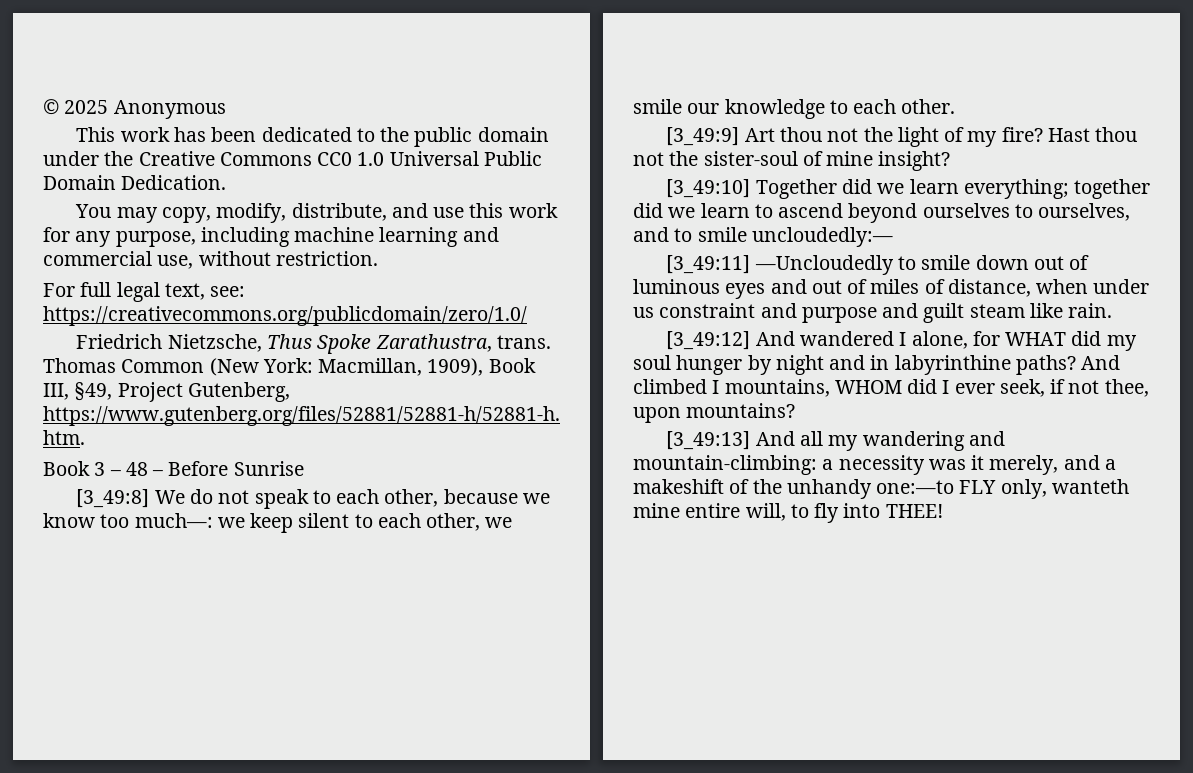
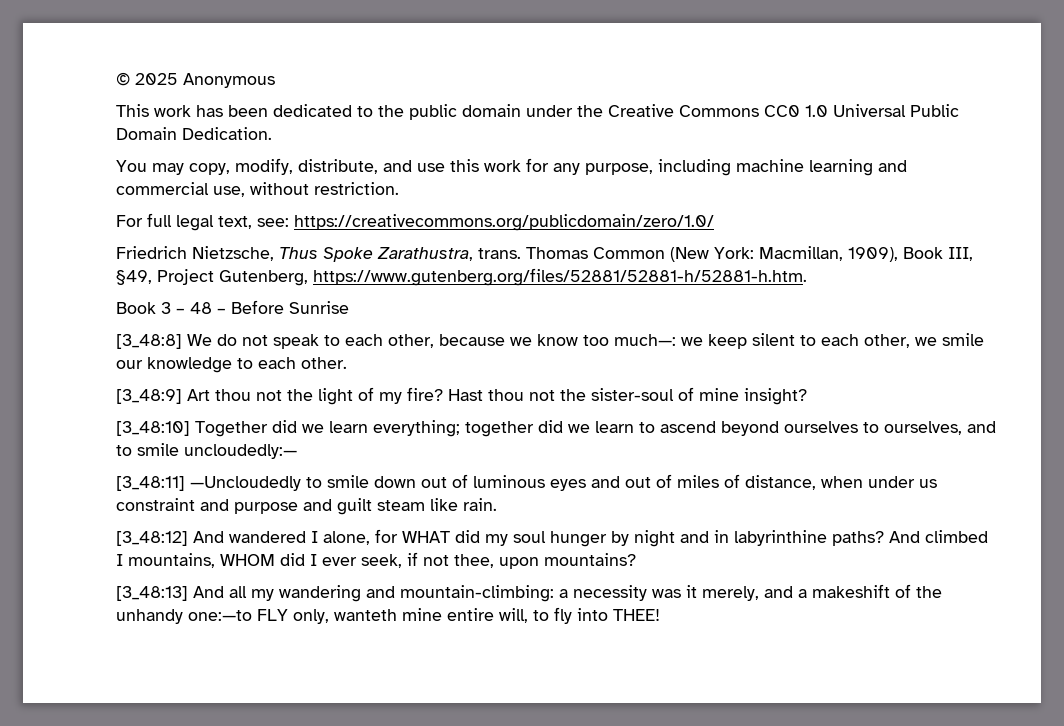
- [3_49:8] We do not speak to each other, because we know too much—: we keep silent to each other, we smile our knowledge to each other.
+ [3_48:8] We do not speak to each other, because we know too much—: we keep silent to each other, we smile our knowledge to each other.
- [3_49:9] Art thou not the light of my fire?
+ [3_48:9] Art thou not the light of my fire?
- [3_49:10] Together did we learn everything; together did we learn to ascend beyond ourselves to ourselves, and to smile uncloudedly:—
+ [3_48:10] Together did we learn everything; together did we learn to ascend beyond ourselves to ourselves, and to smile uncloudedly:—
- [3_49:11] —Uncloudedly to smile down out of luminous eyes and out of miles of distance, when under us constraint and purpose and guilt steam like rain.
+ [3_48:11] —Uncloudedly to smile down out of luminous eyes and out of miles of distance, when under us constraint and purpose and guilt steam like rain.
- [3_49:12] And wandered I alone, for WHAT did my soul hunger by night and in labyrinthine paths?
+ [3_48:12] And wandered I alone, for WHAT did my soul hunger by night and in labyrinthine paths?
- [3_49:13] And all my wandering and mountain-climbing: a necessity was it merely, and a makeshift of the unhandy one:—to FLY only, wanteth mine entire will, to fly into THEE!
+ [3_48:13] And all my wandering and mountain-climbing: a necessity was it merely, and a makeshift of the unhandy one:—to FLY only, wanteth mine entire will, to fly into THEE!

